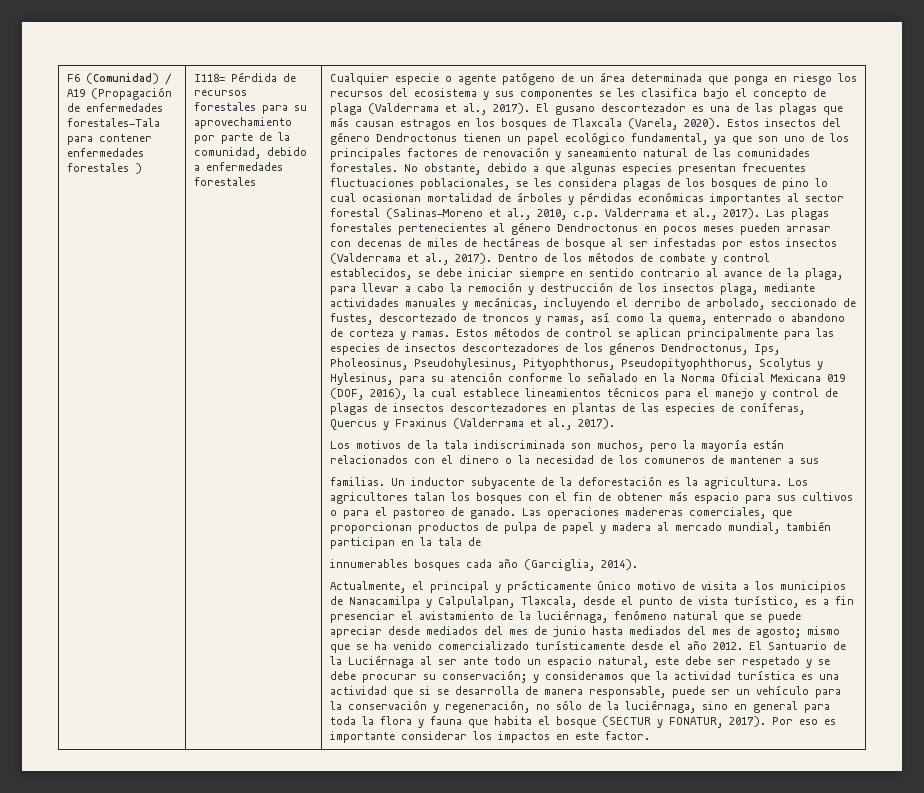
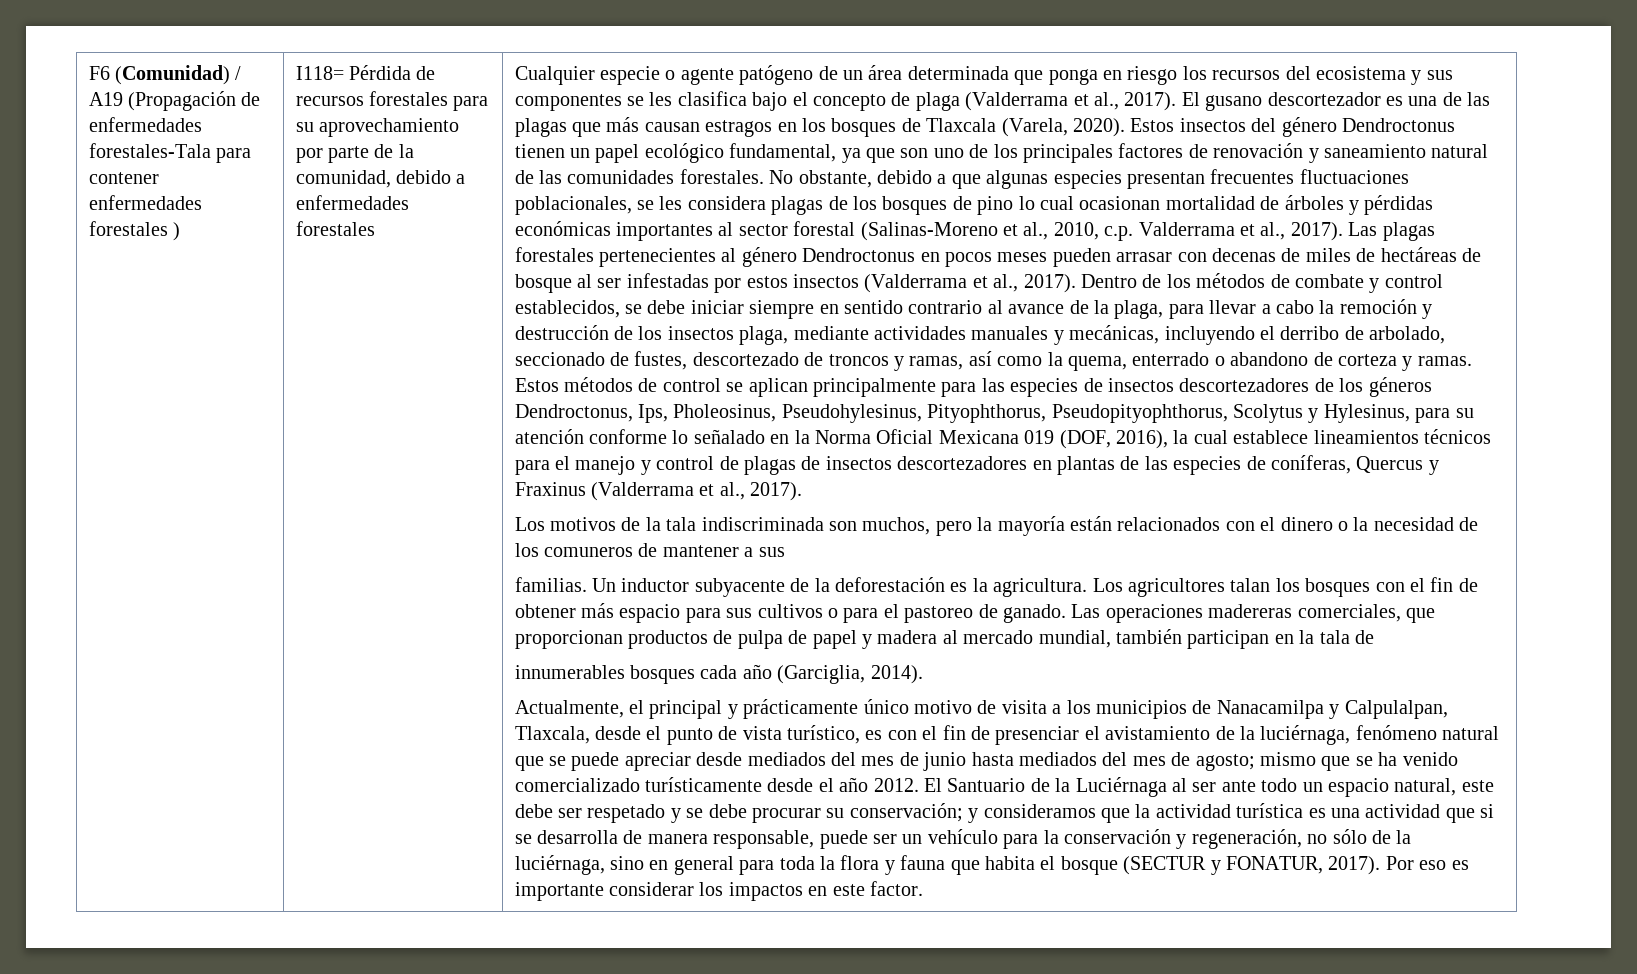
- Actualmente, el principal y prácticamente único motivo de visita a los municipios de Nanacamilpa y Calpulalpan, Tlaxcala, desde el punto de vista turístico, es a fin presenciar el avistamiento de la luciérnaga, fenómeno natural que se puede apreciar desde mediados del mes de junio hasta mediados del mes de agosto; mismo que se ha venido comercializado turísticamente desde el año 2012.
+ Actualmente, el principal y prácticamente único motivo de visita a los municipios de Nanacamilpa y Calpulalpan, Tlaxcala, desde el punto de vista turístico, es con el fin de presenciar el avistamiento de la luciérnaga, fenómeno natural que se puede apreciar desde mediados del mes de junio hasta mediados del mes de agosto; mismo que se ha venido comercializado turísticamente desde el año 2012.

